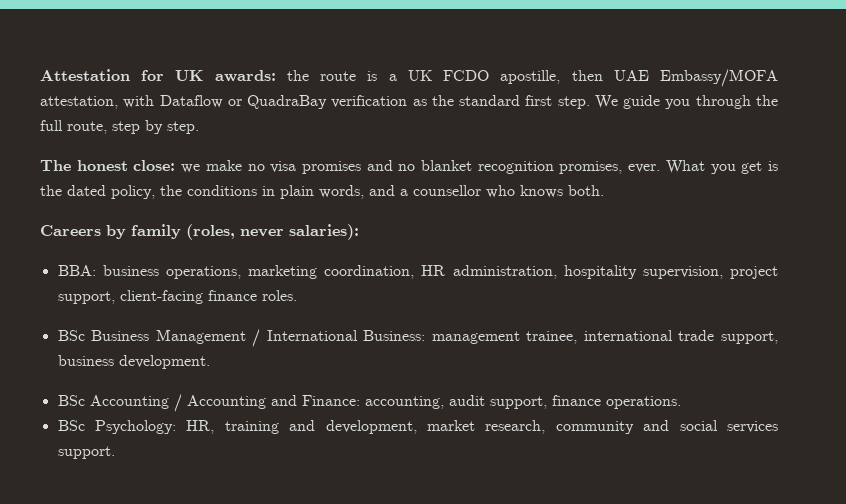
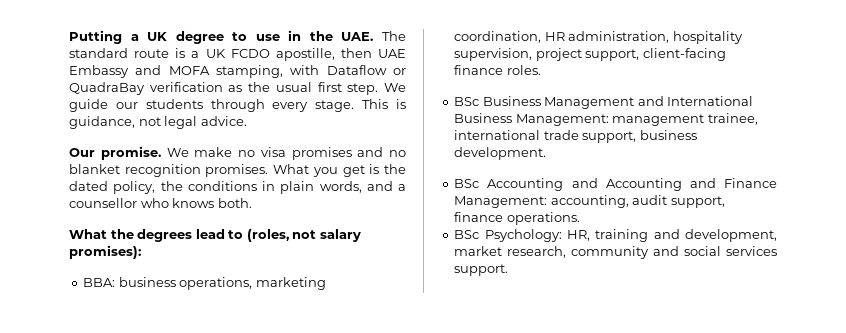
- Attestation for UK awards: the route is a UK FCDO apostille, then UAE Embassy/MOFA attestation, with Dataflow or QuadraBay verification as the standard first step.
+ Putting a UK degree to use in the UAE. The standard route is a UK FCDO apostille, then UAE Embassy and MOFA stamping, with Dataflow or QuadraBay verification as the usual first step.
- We guide you through the full route, step by step.
- The honest close: we make no visa promises and no blanket recognition promises, ever.
+ We guide our students through every stage. This is guidance, not legal advice.
+ Our promise. We make no visa promises and no blanket recognition promises.
- Careers by family (roles, never salaries):
+ What the degrees lead to (roles, not salary promises):
- BSc Business Management / International Business: management trainee, international trade support, business development.
+ BSc Business Management and International Business Management: management trainee, international trade support, business development.
- BSc Accounting / Accounting and Finance: accounting, audit support, finance operations.
+ BSc Accounting and Accounting and Finance Management: accounting, audit support, finance operations.

